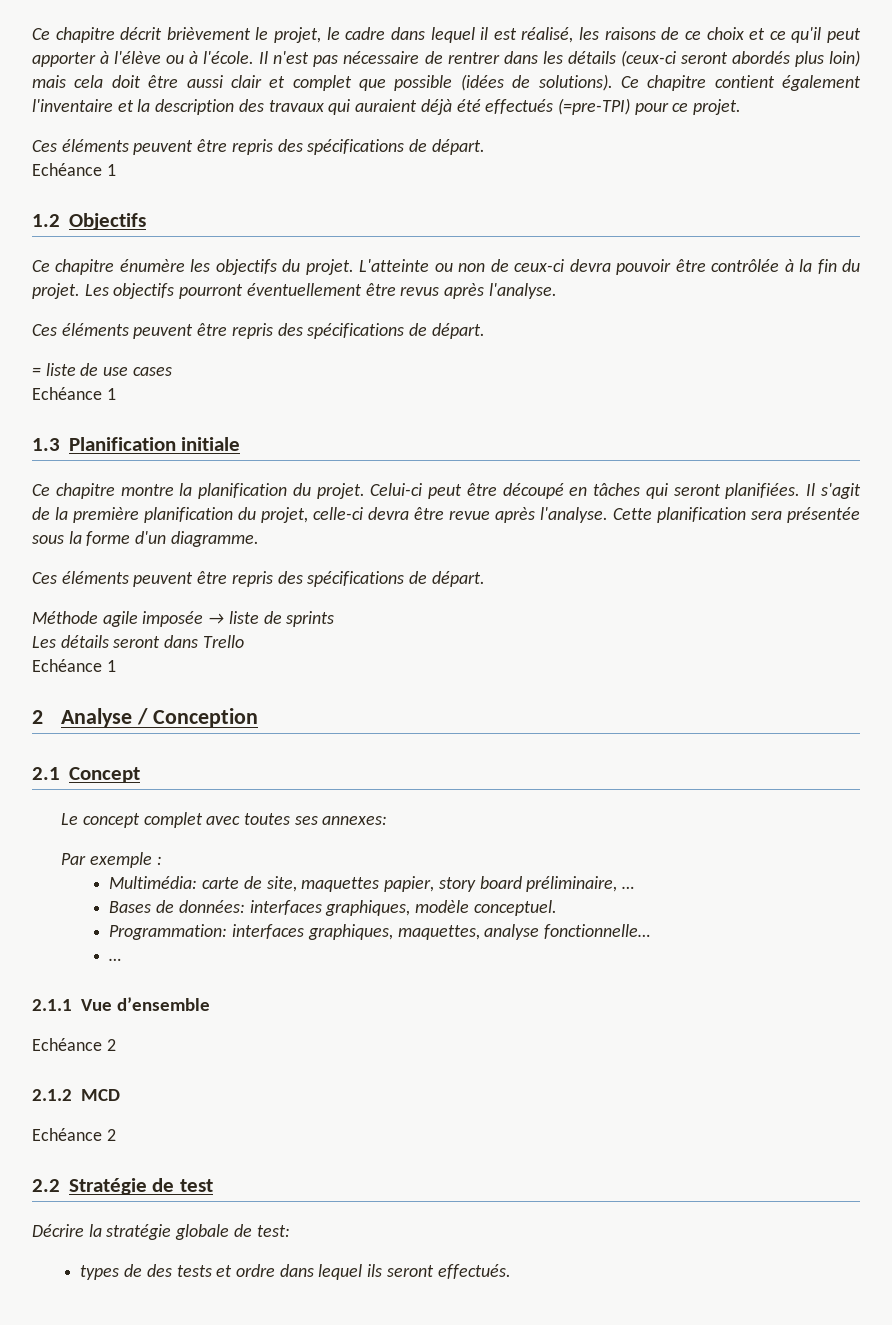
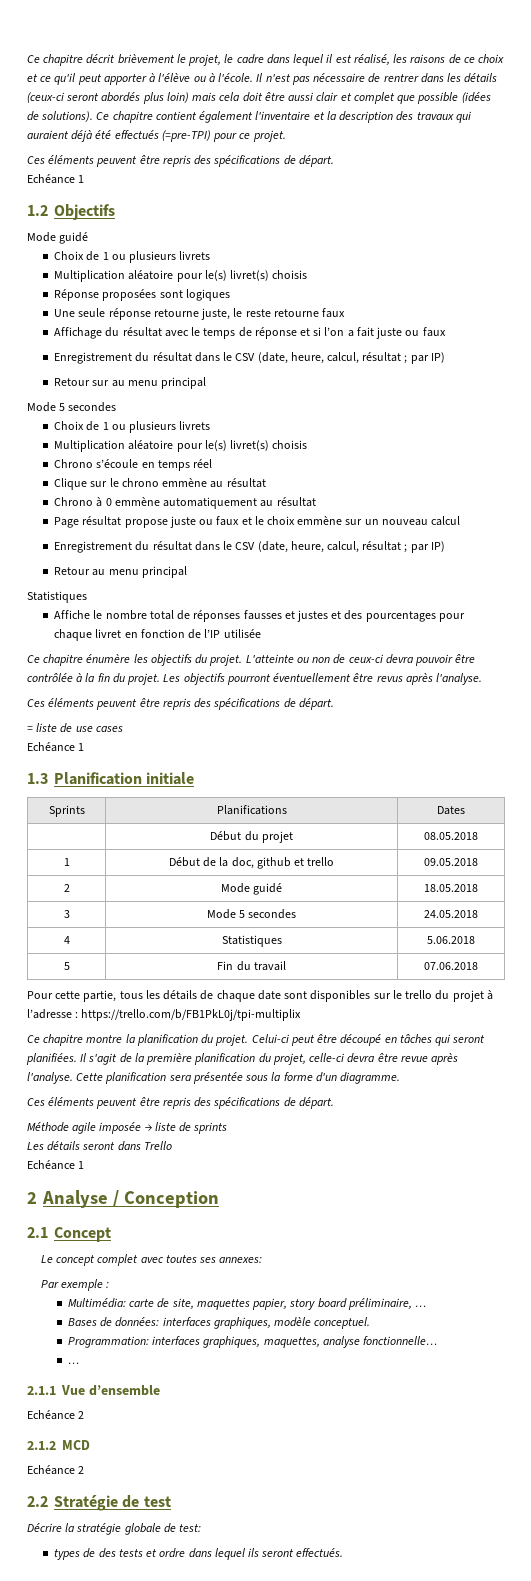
  1.2 Objectifs
+ Mode guidé
+ Choix de 1 ou plusieurs livrets
+ Multiplication aléatoire pour le(s) livret(s) choisis
+ Réponse proposées sont logiques
+ Une seule réponse retourne juste, le reste retourne faux
+ Affichage du résultat avec le temps de réponse et si l’on a fait juste ou faux
+ Enregistrement du résultat dans le CSV (date, heure, calcul, résultat ; par IP)
+ Retour sur au menu principal
+ Mode 5 secondes
+ Choix de 1 ou plusieurs livrets
+ Multiplication aléatoire pour le(s) livret(s) choisis
+ Chrono s’écoule en temps réel
+ Clique sur le chrono emmène au résultat
+ Chrono à 0 emmène automatiquement au résultat
+ Page résultat propose juste ou faux et le choix emmène sur un nouveau calcul
+ Enregistrement du résultat dans le CSV (date, heure, calcul, résultat ; par IP)
+ Retour au menu principal
+ Statistiques
+ Affiche le nombre total de réponses fausses et justes et des pourcentages pour chaque livret en fonction de l’IP utilisée
+ Sprints | Planifications | Dates
+ | Début du projet | 08.05.2018
+ 1 | Début de la doc, github et trello | 09.05.2018
+ 2 | Mode guidé | 18.05.2018
+ 3 | Mode 5 secondes | 24.05.2018
+ 4 | Statistiques | 5.06.2018
+ 5 | Fin du travail | 07.06.2018
+ Pour cette partie, tous les détails de chaque date sont disponibles sur le trello du projet à l’adresse : https://trello.com/b/FB1PkL0j/tpi-multiplix

